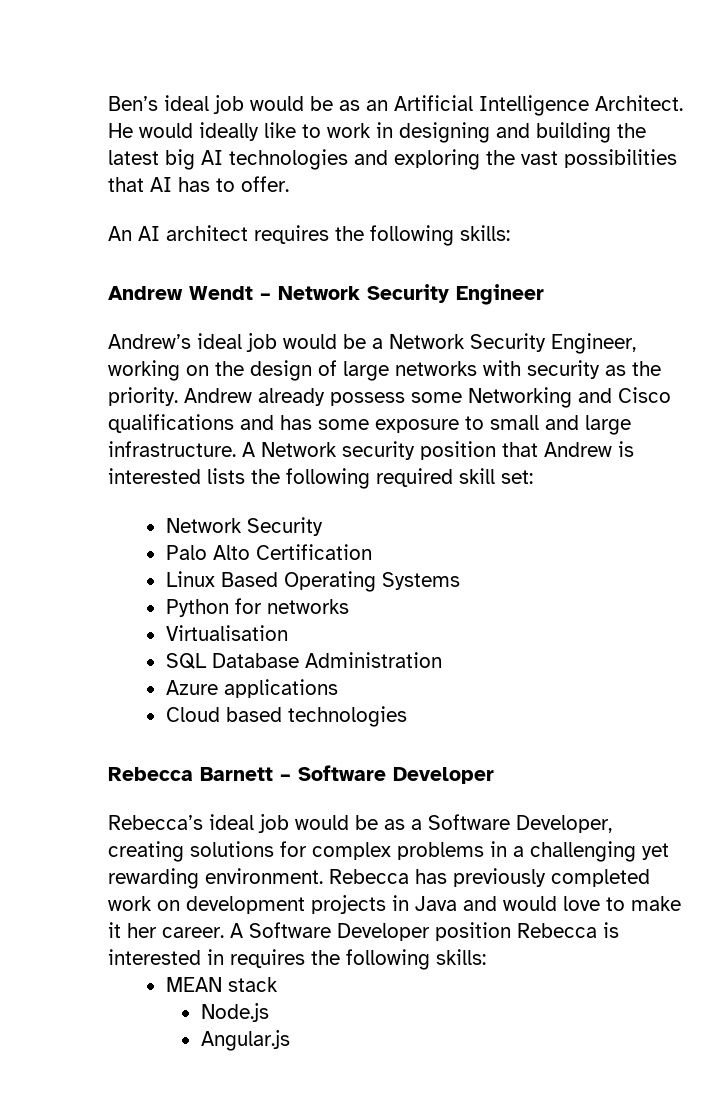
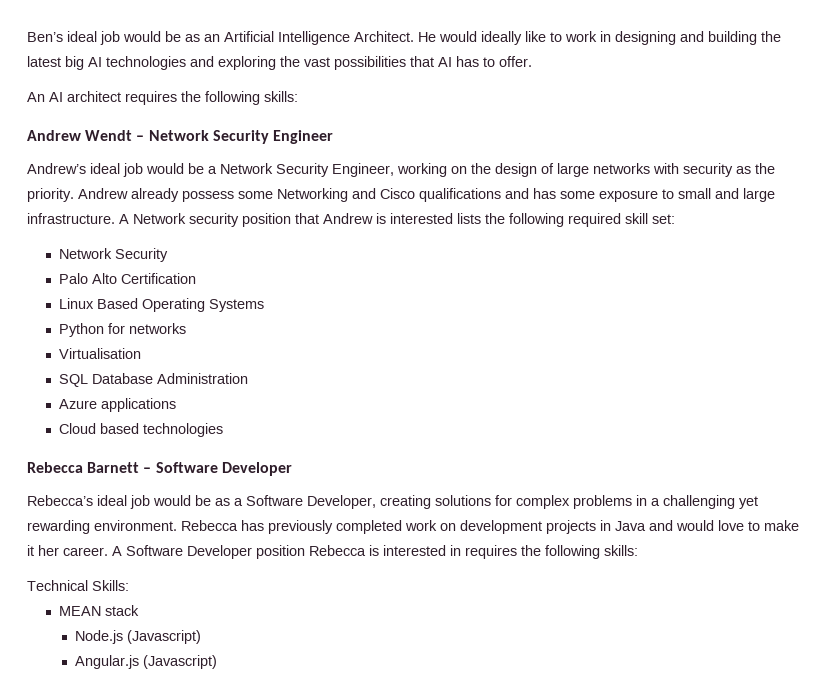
+ Technical Skills:
- Node.js
+ Node.js (Javascript)
- Angular.js
+ Angular.js (Javascript)

